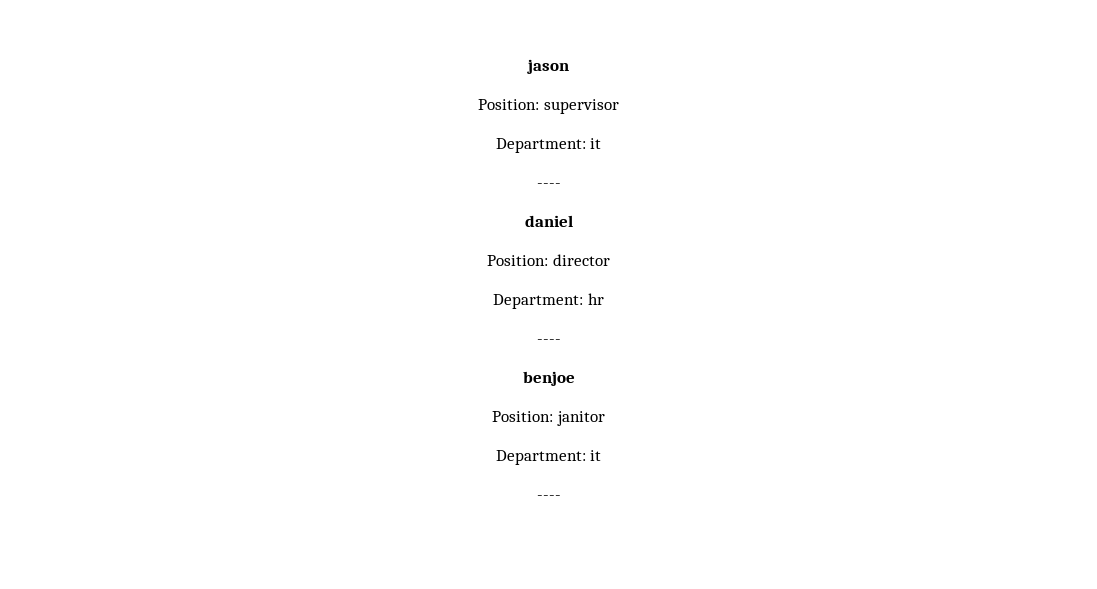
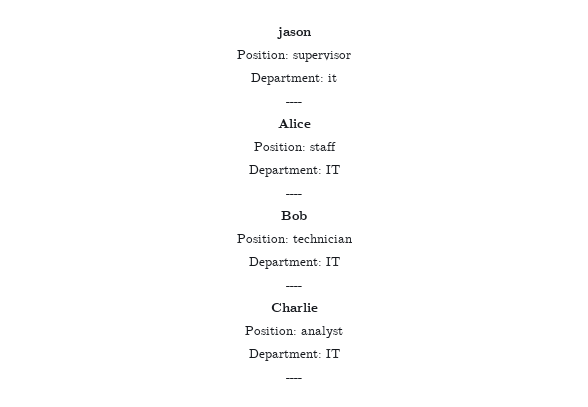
- daniel
- Position: director
- Department: hr
+ Alice
+ Position: staff
+ Department: IT
  ----
- benjoe
- Position: janitor
- Department: it
+ Bob
+ Position: technician
+ Department: IT
+ ----
+ Charlie
+ Position: analyst
+ Department: IT

